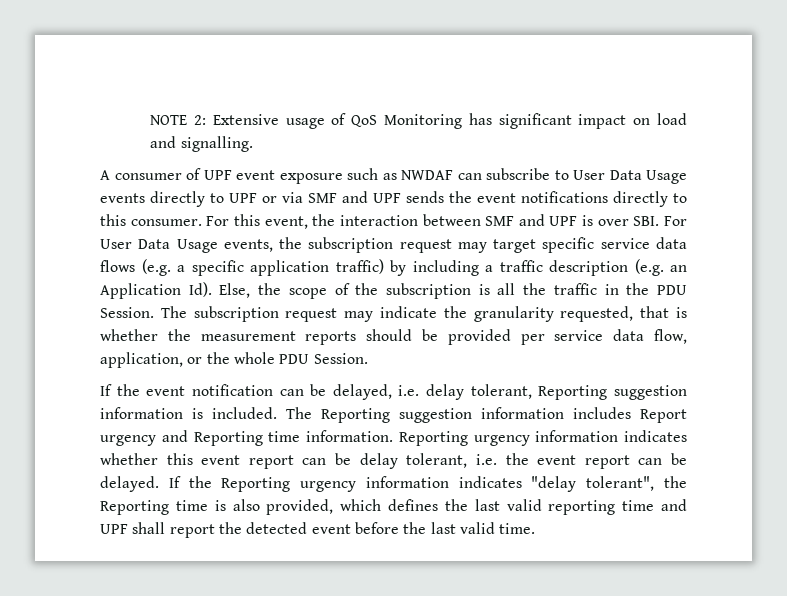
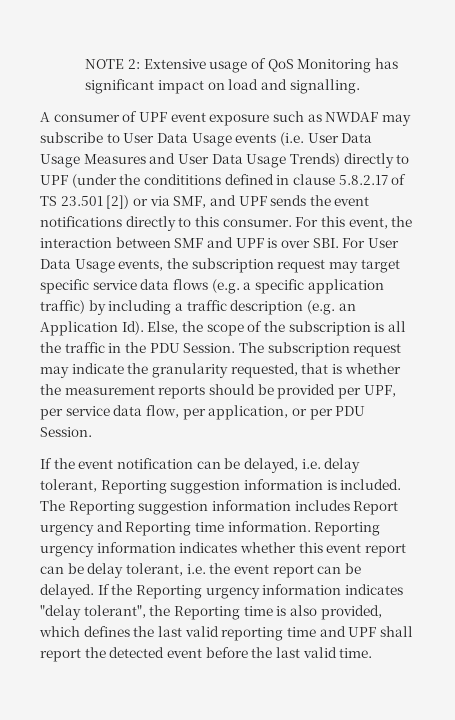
- A consumer of UPF event exposure such as NWDAF can subscribe to User Data Usage events directly to UPF or via SMF and UPF sends the event notifications directly to this consumer.
+ A consumer of UPF event exposure such as NWDAF may subscribe to User Data Usage events (i.e. User Data Usage Measures and User Data Usage Trends) directly to UPF (under the condititions defined in clause 5.8.2.17 of TS 23.501 [2]) or via SMF, and UPF sends the event notifications directly to this consumer.
- The subscription request may indicate the granularity requested, that is whether the measurement reports should be provided per service data flow, application, or the whole PDU Session.
+ The subscription request may indicate the granularity requested, that is whether the measurement reports should be provided per UPF, per service data flow, per application, or per PDU Session.

